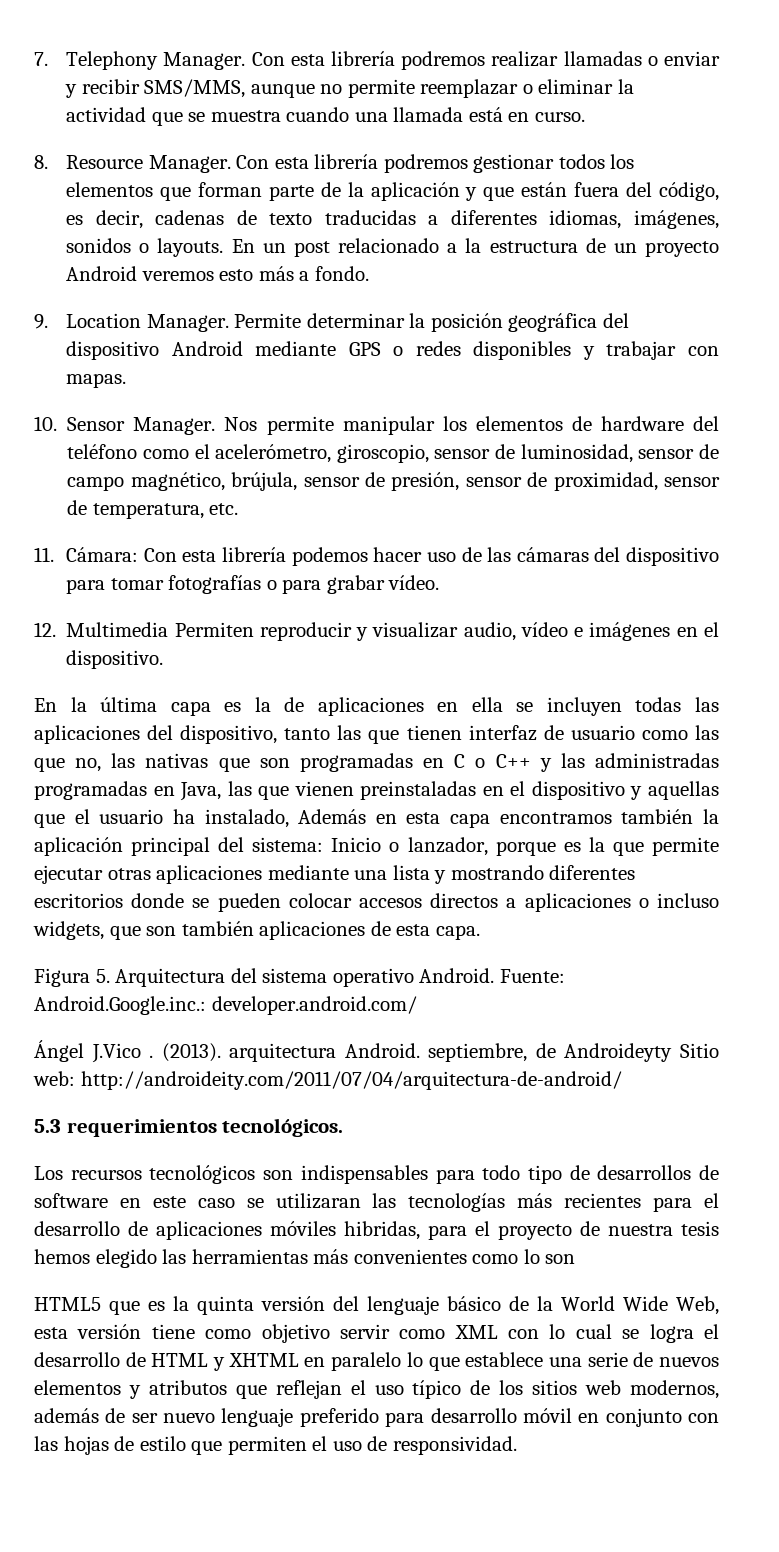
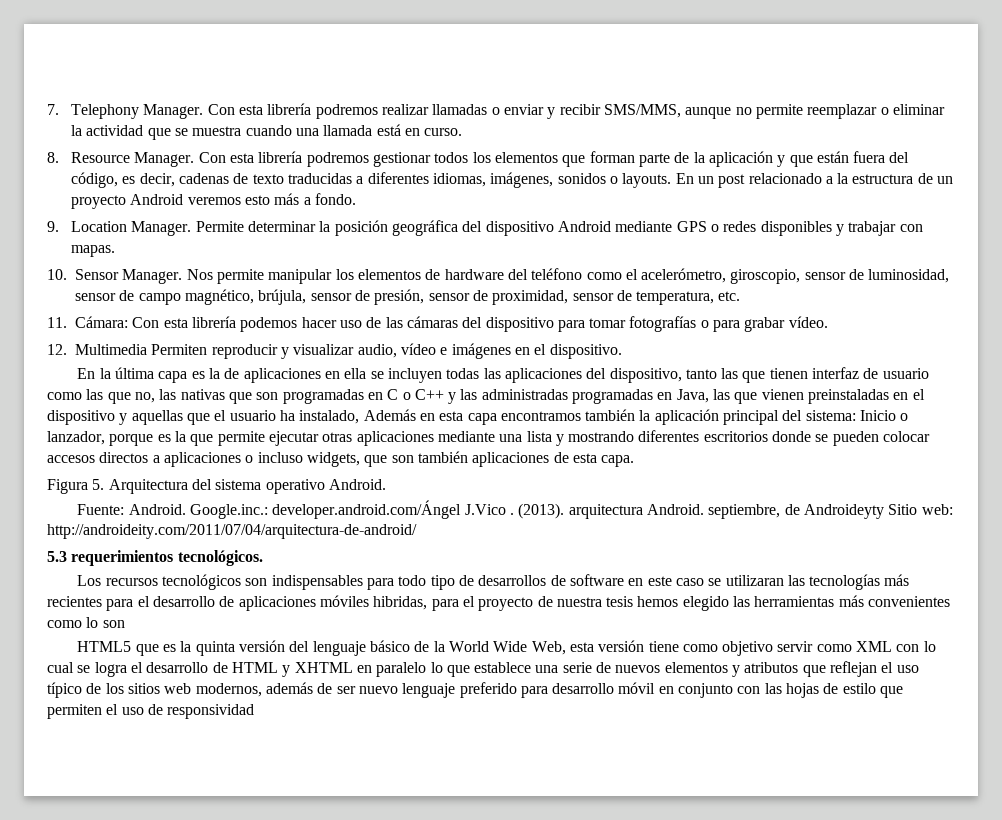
- Figura 5. Arquitectura del sistema operativo Android. Fuente: Android.Google.inc.: developer.android.com/
- Ángel J.Vico .
+ Figura 5. Arquitectura del sistema operativo Android.
+ Fuente: Android. Google.inc.: developer.android.com/Ángel J.Vico .
- HTML5 que es la quinta versión del lenguaje básico de la World Wide Web, esta versión tiene como objetivo servir como XML con lo cual se logra el desarrollo de HTML y XHTML en paralelo lo que establece una serie de nuevos elementos y atributos que reflejan el uso típico de los sitios web modernos, además de ser nuevo lenguaje preferido para desarrollo móvil en conjunto con las hojas de estilo que permiten el uso de responsividad.
+ HTML5 que es la quinta versión del lenguaje básico de la World Wide Web, esta versión tiene como objetivo servir como XML con lo cual se logra el desarrollo de HTML y XHTML en paralelo lo que establece una serie de nuevos elementos y atributos que reflejan el uso típico de los sitios web modernos, además de ser nuevo lenguaje preferido para desarrollo móvil en conjunto con las hojas de estilo que permiten el uso de responsividad

